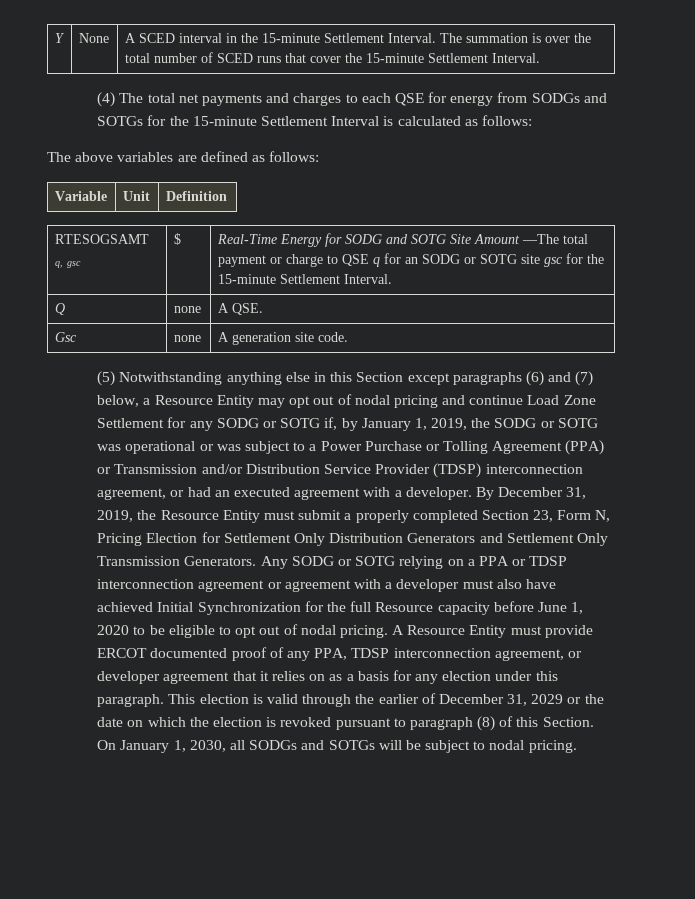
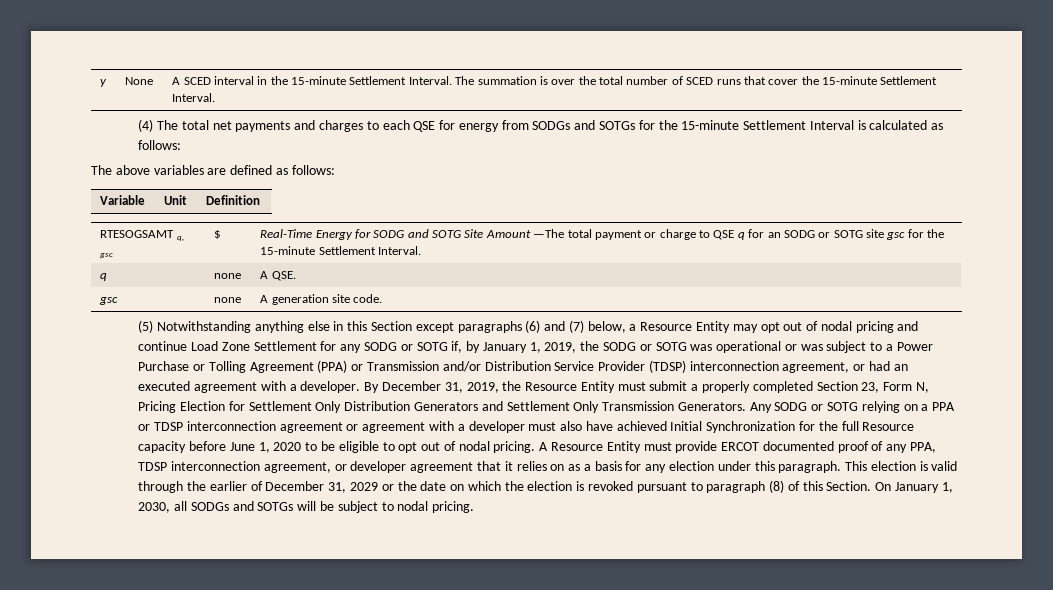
- Y | None | A SCED interval in the 15-minute Settlement Interval. The summation is over the total number of SCED runs that cover the 15-minute Settlement Interval.
+ y | None | A SCED interval in the 15-minute Settlement Interval. The summation is over the total number of SCED runs that cover the 15-minute Settlement Interval.
- Q | none | A QSE.
+ q | none | A QSE.
- Gsc | none | A generation site code.
+ gsc | none | A generation site code.

